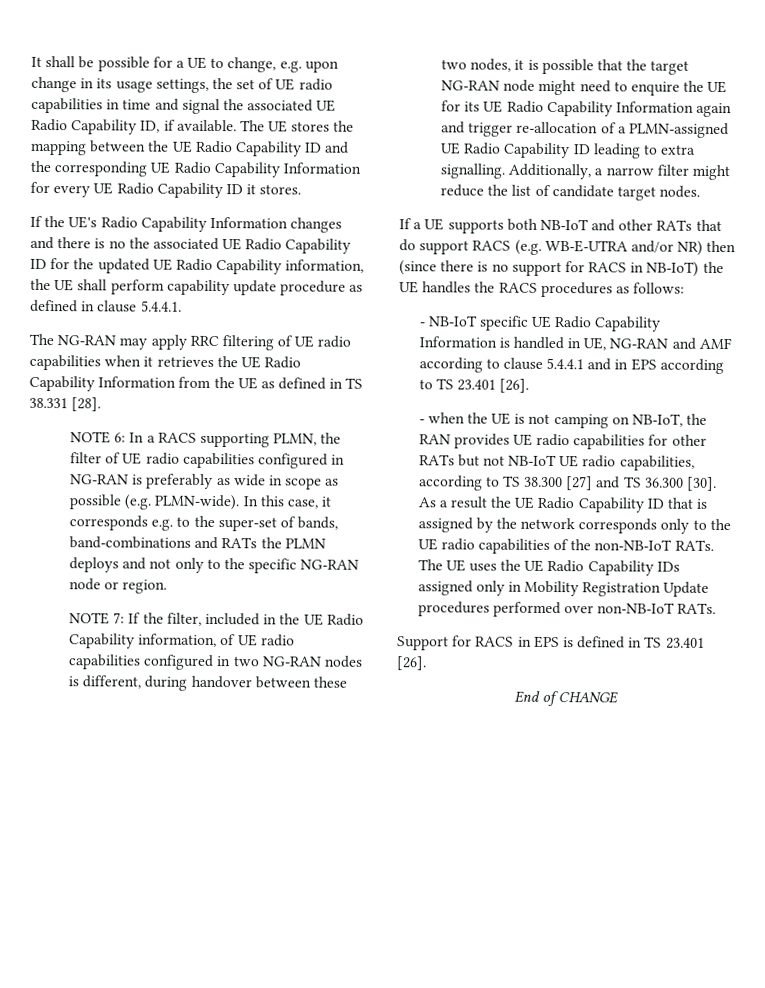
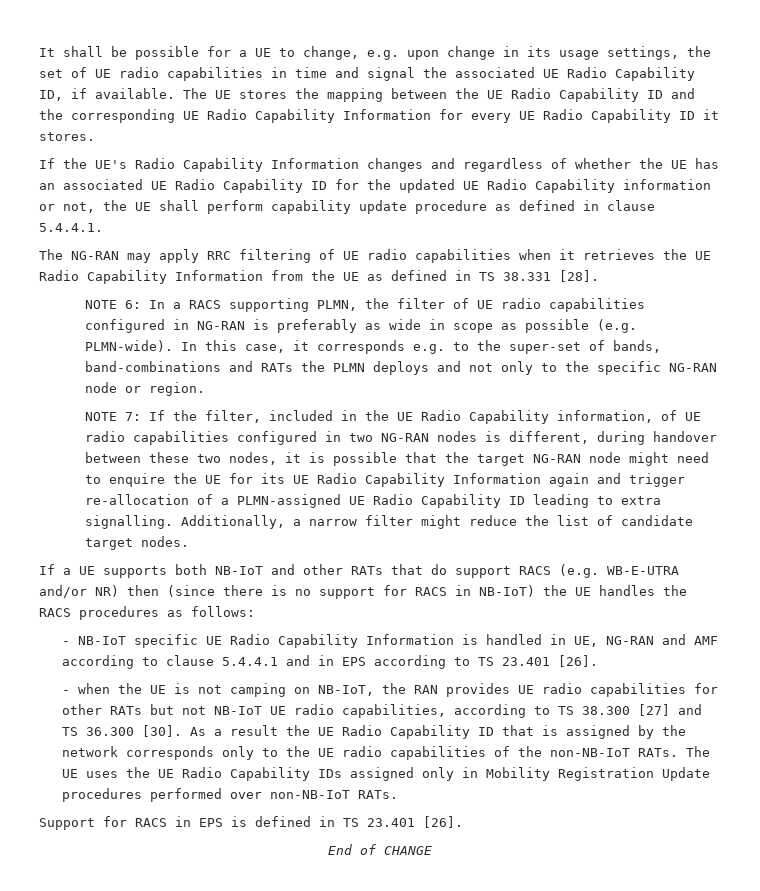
- If the UE's Radio Capability Information changes and there is no the associated UE Radio Capability ID for the updated UE Radio Capability information, the UE shall perform capability update procedure as defined in clause 5.4.4.1.
+ If the UE's Radio Capability Information changes and regardless of whether the UE has an associated UE Radio Capability ID for the updated UE Radio Capability information or not, the UE shall perform capability update procedure as defined in clause 5.4.4.1.

